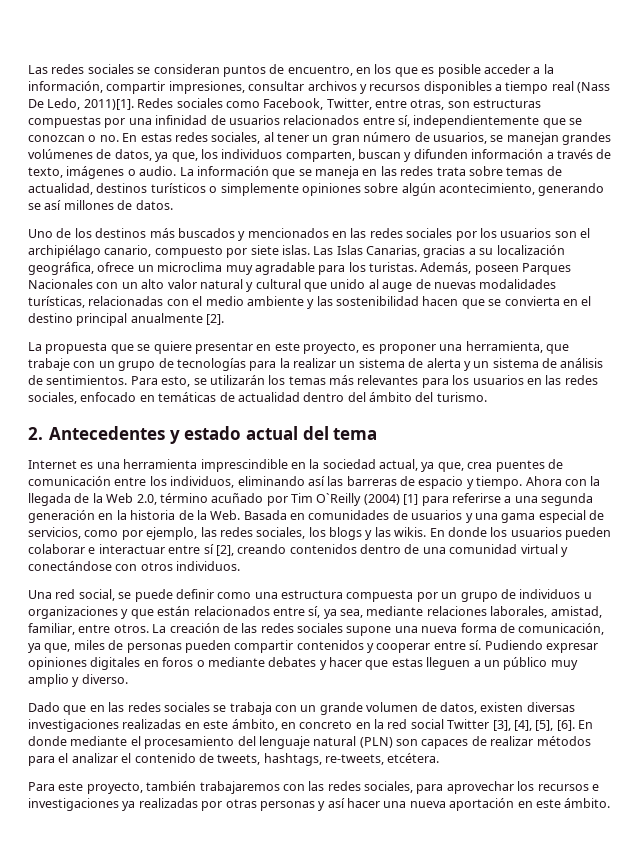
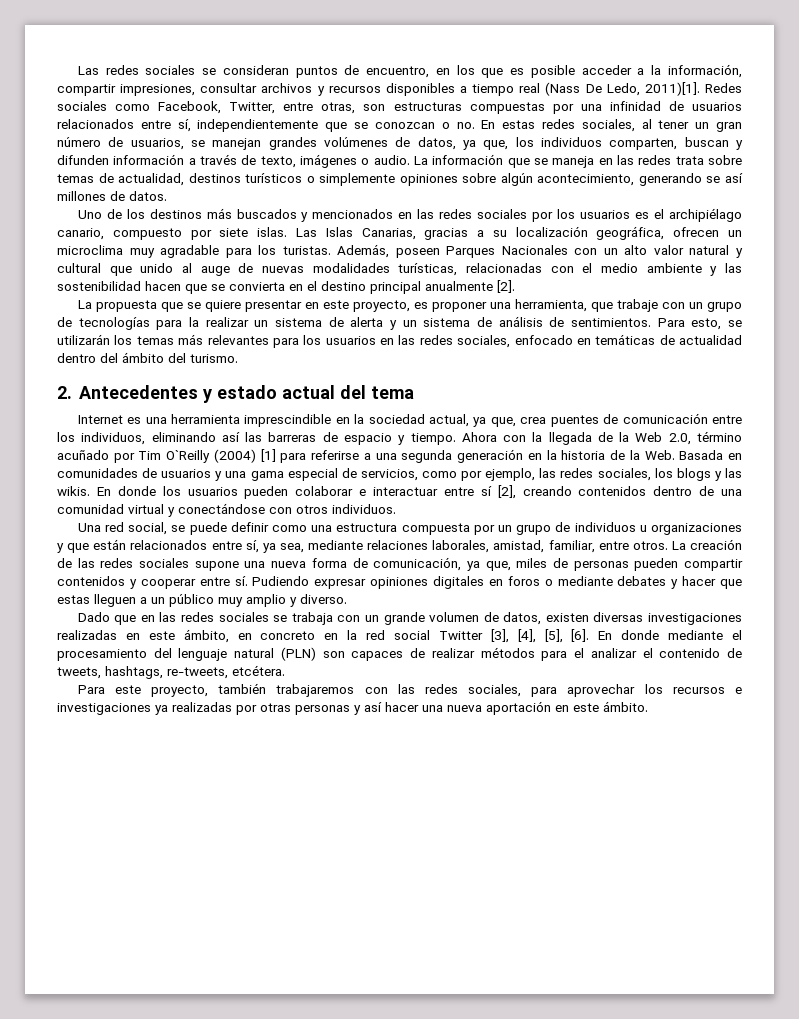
- Uno de los destinos más buscados y mencionados en las redes sociales por los usuarios son el archipiélago canario, compuesto por siete islas.
+ Uno de los destinos más buscados y mencionados en las redes sociales por los usuarios es el archipiélago canario, compuesto por siete islas.
- Las Islas Canarias, gracias a su localización geográfica, ofrece un microclima muy agradable para los turistas.
+ Las Islas Canarias, gracias a su localización geográfica, ofrecen un microclima muy agradable para los turistas.

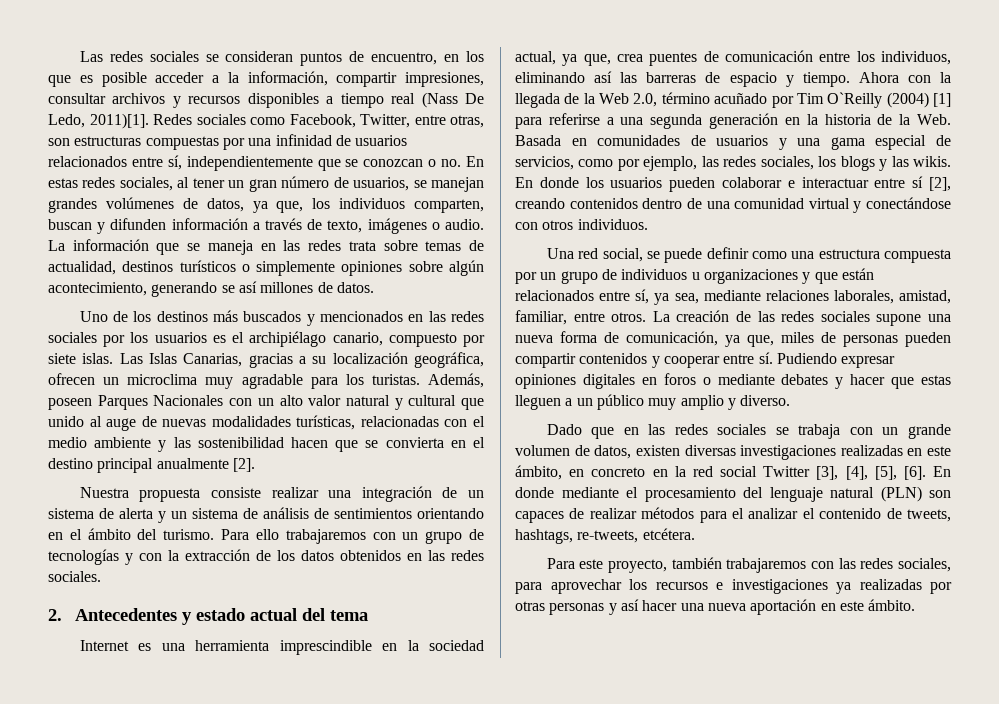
- La propuesta que se quiere presentar en este proyecto, es proponer una herramienta, que trabaje con un grupo de tecnologías para la realizar un sistema de alerta y un sistema de análisis de sentimientos. Para esto, se utilizarán los temas más relevantes para los usuarios en las redes sociales, enfocado en temáticas de actualidad dentro del ámbito del turismo.
+ Nuestra propuesta consiste realizar una integración de un sistema de alerta y un sistema de análisis de sentimientos orientando en el ámbito del turismo. Para ello trabajaremos con un grupo de tecnologías y con la extracción de los datos obtenidos en las redes sociales.

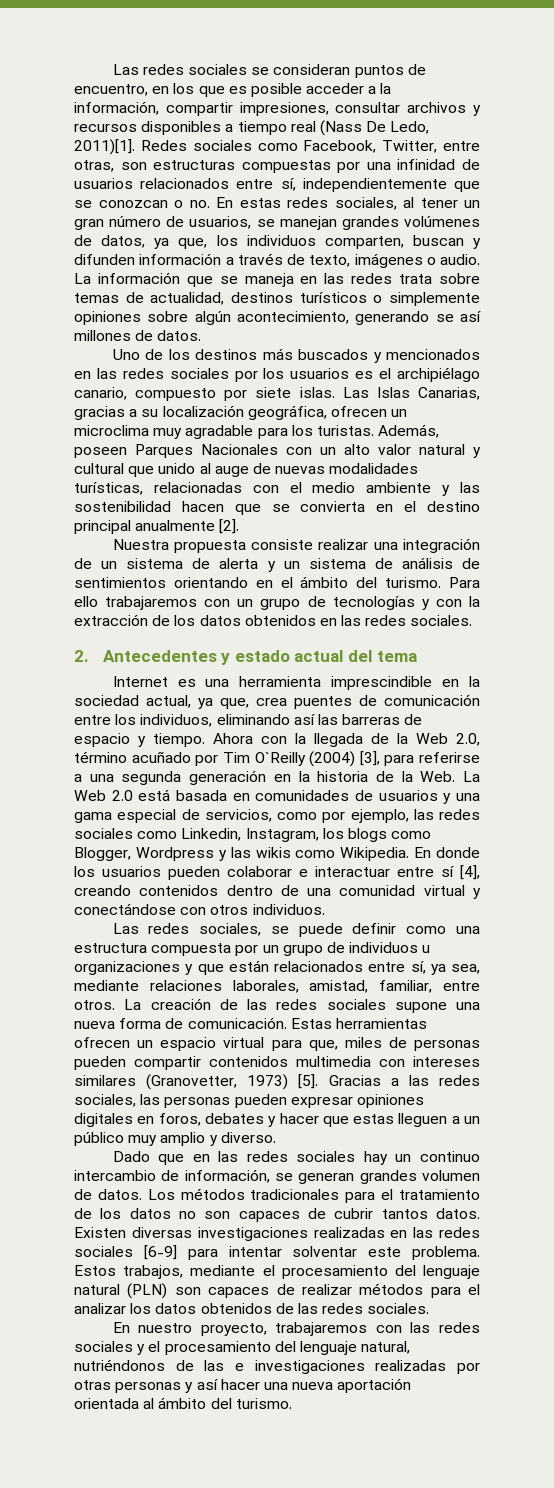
- Ahora con la llegada de la Web 2.0, término acuñado por Tim O`Reilly (2004) [1] para referirse a una segunda generación en la historia de la Web. Basada en comunidades de usuarios y una gama especial de servicios, como por ejemplo, las redes sociales, los blogs y las wikis.
+ Ahora con la llegada de la Web 2.0, término acuñado por Tim O`Reilly (2004) [3], para referirse a una segunda generación en la historia de la Web. La Web 2.0 está basada en comunidades de usuarios y una gama especial de servicios, como por ejemplo, las redes sociales como Linkedin, Instagram, los blogs como Blogger, Wordpress y las wikis como Wikipedia.
- En donde los usuarios pueden colaborar e interactuar entre sí [2], creando contenidos dentro de una comunidad virtual y conectándose con otros individuos.
+ En donde los usuarios pueden colaborar e interactuar entre sí [4], creando contenidos dentro de una comunidad virtual y conectándose con otros individuos.
- Una red social, se puede definir como una estructura compuesta por un grupo de individuos u organizaciones y que están relacionados entre sí, ya sea, mediante relaciones laborales, amistad, familiar, entre otros.
+ Las redes sociales, se puede definir como una estructura compuesta por un grupo de individuos u organizaciones y que están relacionados entre sí, ya sea, mediante relaciones laborales, amistad, familiar, entre otros.
- La creación de las redes sociales supone una nueva forma de comunicación, ya que, miles de personas pueden compartir contenidos y cooperar entre sí. Pudiendo expresar opiniones digitales en foros o mediante debates y hacer que estas lleguen a un público muy amplio y diverso.
+ La creación de las redes sociales supone una nueva forma de comunicación. Estas herramientas ofrecen un espacio virtual para que, miles de personas pueden compartir contenidos multimedia con intereses similares (Granovetter, 1973) [5]. Gracias a las redes sociales, las personas pueden expresar opiniones digitales en foros, debates y hacer que estas lleguen a un público muy amplio y diverso.
- Dado que en las redes sociales se trabaja con un grande volumen de datos, existen diversas investigaciones realizadas en este ámbito, en concreto en la red social Twitter [3], [4], [5], [6]. En donde mediante el procesamiento del lenguaje natural (PLN) son capaces de realizar métodos para el analizar el contenido de tweets, hashtags, re-tweets, etcétera.
- Para este proyecto, también trabajaremos con las redes sociales, para aprovechar los recursos e investigaciones ya realizadas por otras personas y así hacer una nueva aportación en este ámbito.
+ Dado que en las redes sociales hay un continuo intercambio de información, se generan grandes volumen de datos. Los métodos tradicionales para el tratamiento de los datos no son capaces de cubrir tantos datos. Existen diversas investigaciones realizadas en las redes sociales [6-9] para intentar solventar este problema. Estos trabajos, mediante el procesamiento del lenguaje natural (PLN) son capaces de realizar métodos para el analizar los datos obtenidos de las redes sociales.
+ En nuestro proyecto, trabajaremos con las redes sociales y el procesamiento del lenguaje natural, nutriéndonos de las e investigaciones realizadas por otras personas y así hacer una nueva aportación orientada al ámbito del turismo.

